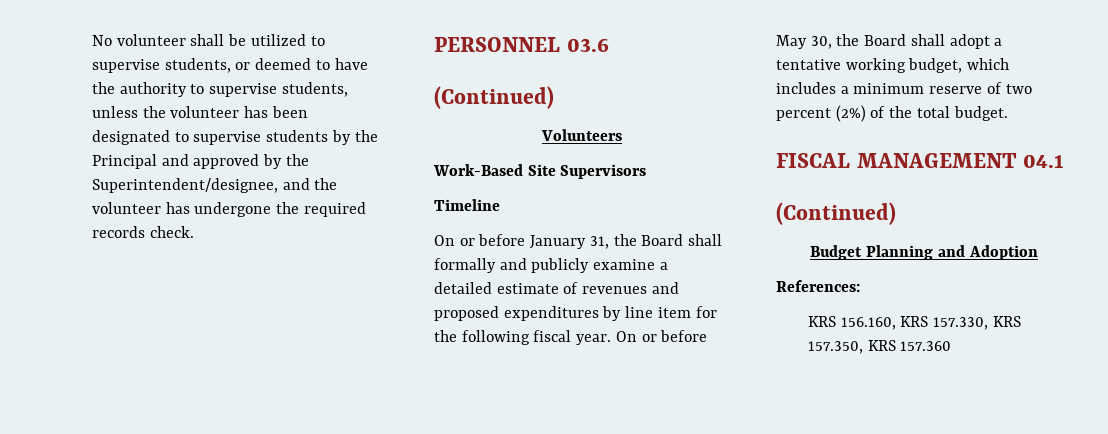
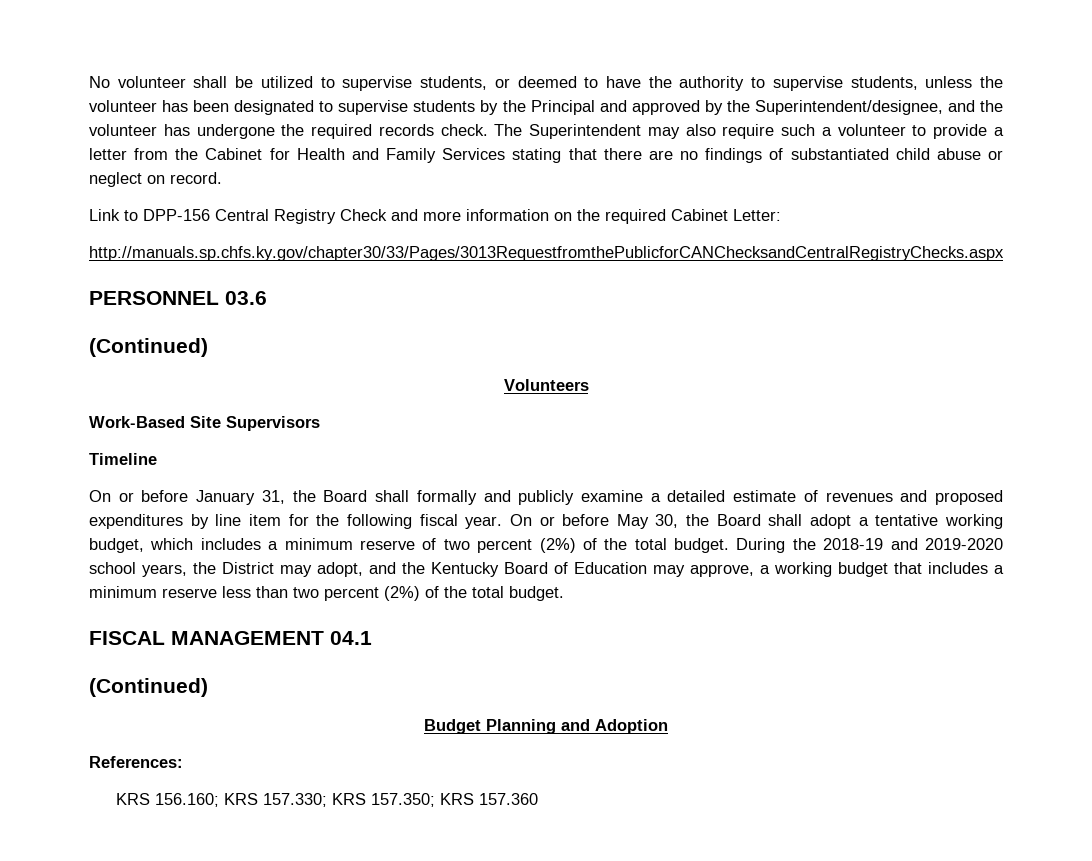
+ The Superintendent may also require such a volunteer to provide a letter from the Cabinet for Health and Family Services stating that there are no findings of substantiated child abuse or neglect on record.
+ Link to DPP-156 Central Registry Check and more information on the required Cabinet Letter:
+ http://manuals.sp.chfs.ky.gov/chapter30/33/Pages/3013RequestfromthePublicforCANChecksandCentralRegistryChecks.aspx
+ During the 2018-19 and 2019-2020 school years, the District may adopt, and the Kentucky Board of Education may approve, a working budget that includes a minimum reserve less than two percent (2%) of the total budget.
- KRS 156.160, KRS 157.330, KRS 157.350, KRS 157.360
+ KRS 156.160; KRS 157.330; KRS 157.350; KRS 157.360

